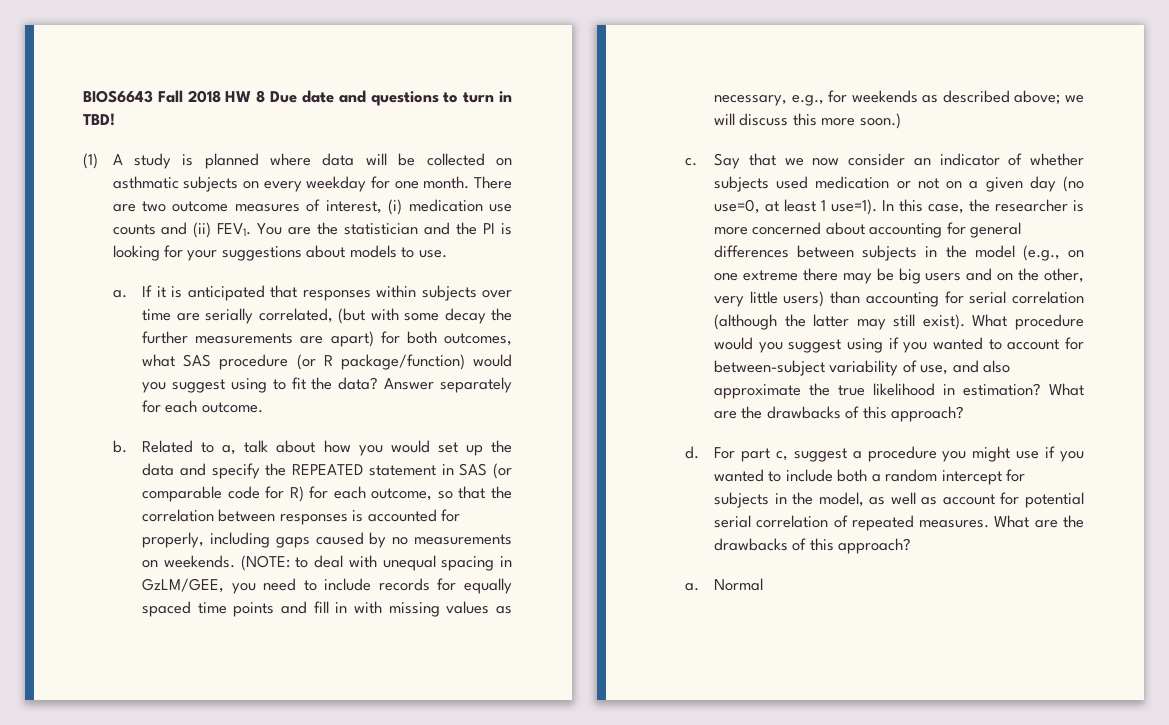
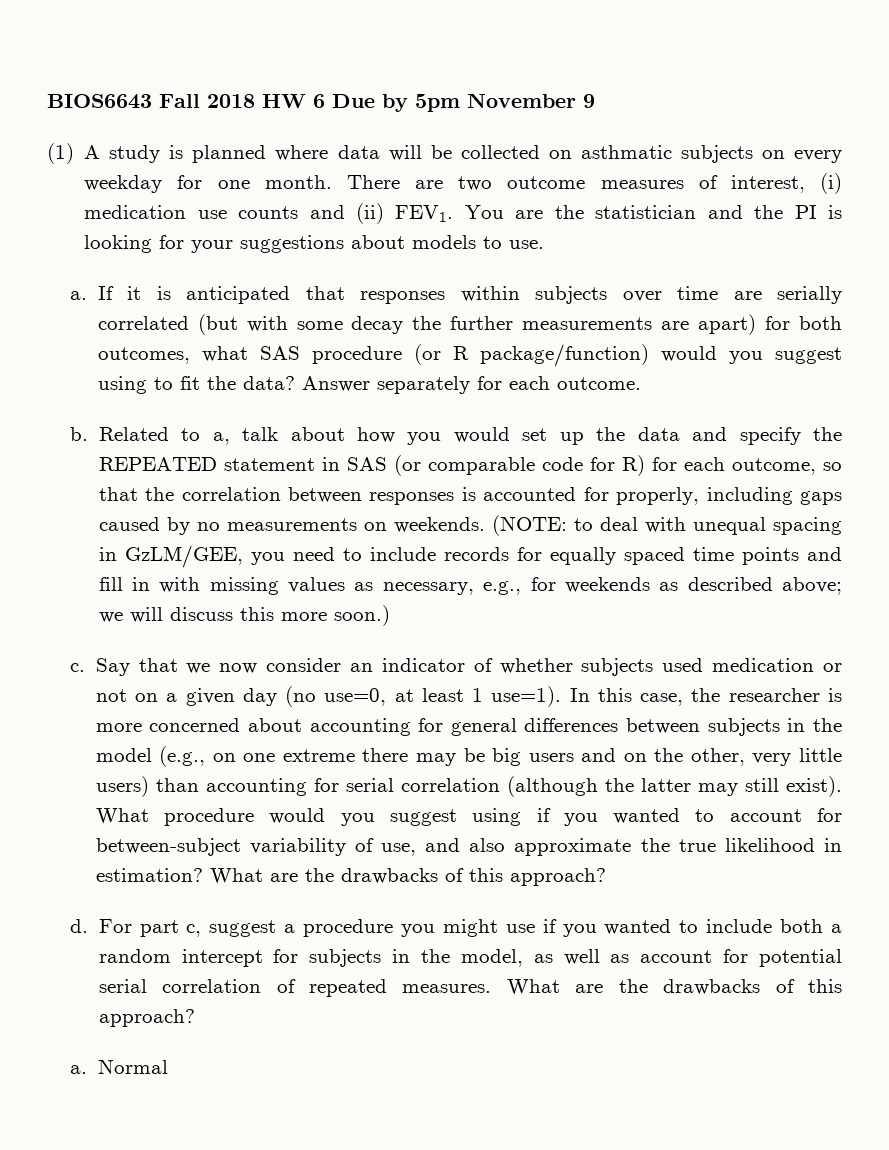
- BIOS6643 Fall 2018 HW 8 Due date and questions to turn in TBD!
+ BIOS6643 Fall 2018 HW 6 Due by 5pm November 9
- If it is anticipated that responses within subjects over time are serially correlated, (but with some decay the further measurements are apart) for both outcomes, what SAS procedure (or R package/function) would you suggest using to fit the data?
+ If it is anticipated that responses within subjects over time are serially correlated (but with some decay the further measurements are apart) for both outcomes, what SAS procedure (or R package/function) would you suggest using to fit the data?

